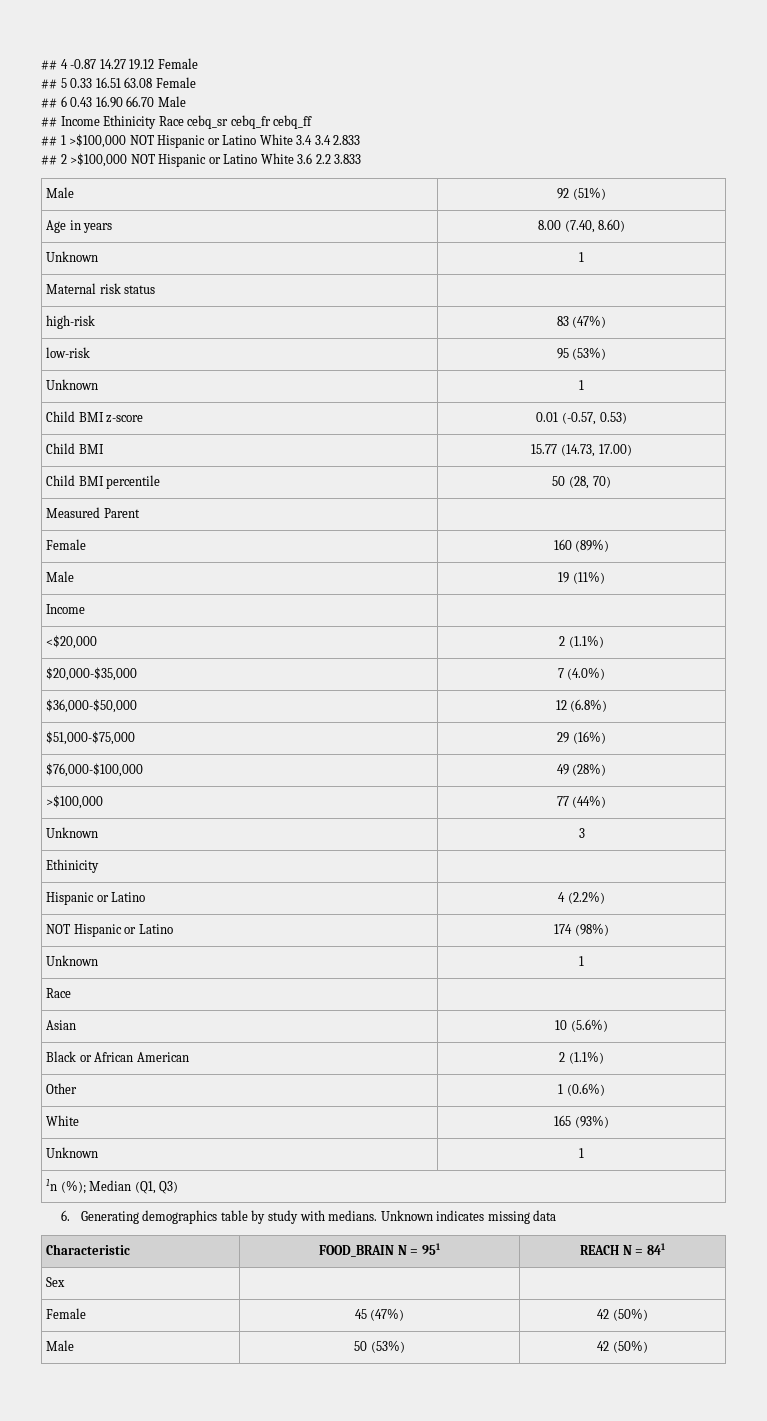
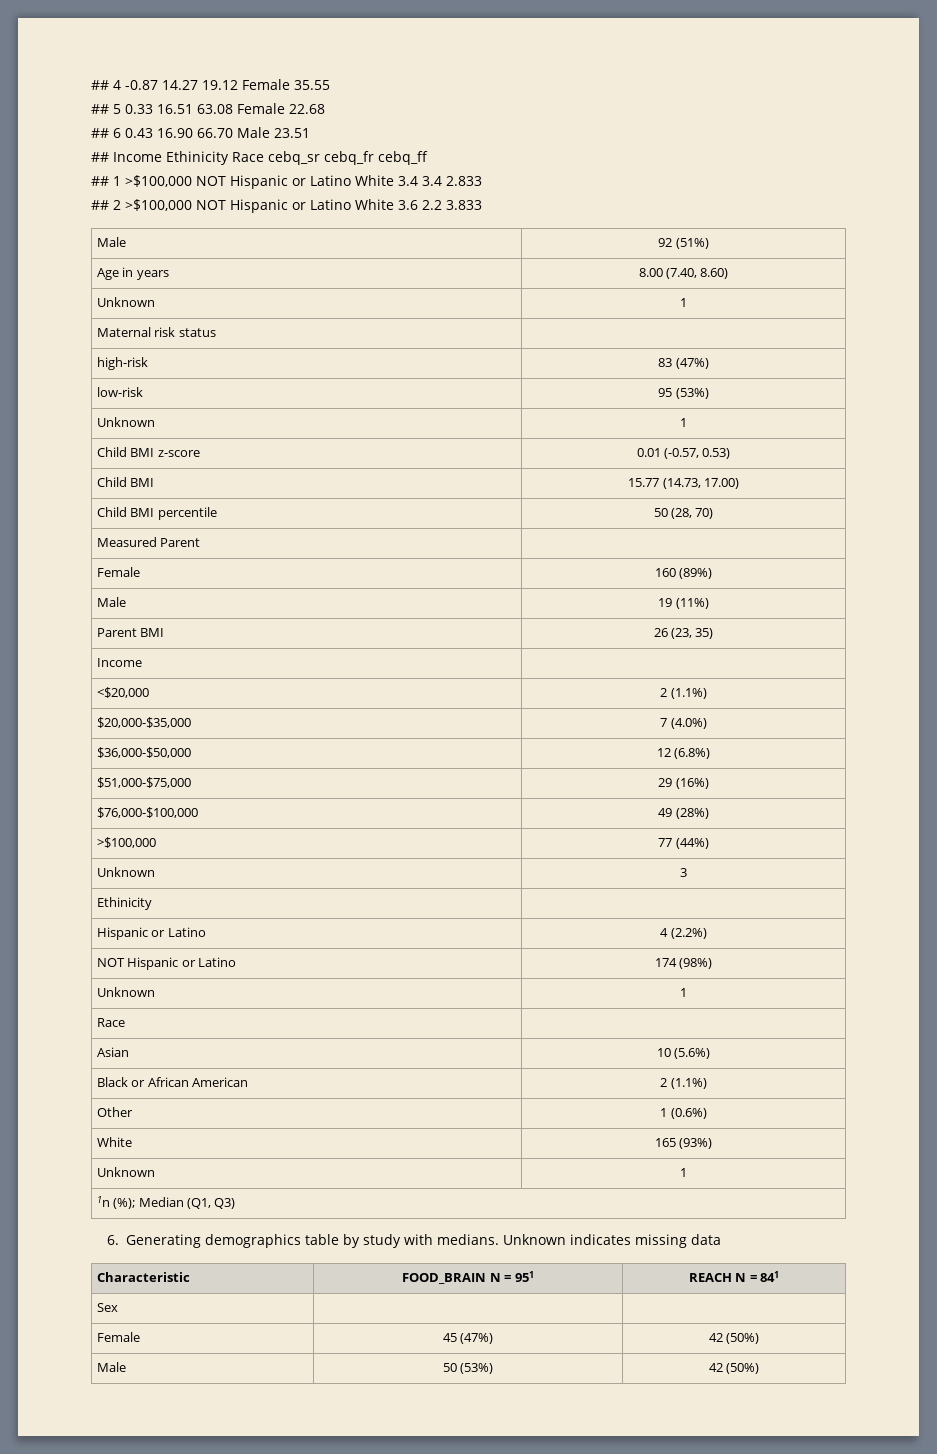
- ## 4 -0.87 14.27 19.12 Female
+ ## 4 -0.87 14.27 19.12 Female 35.55
- ## 5 0.33 16.51 63.08 Female
+ ## 5 0.33 16.51 63.08 Female 22.68
- ## 6 0.43 16.90 66.70 Male
+ ## 6 0.43 16.90 66.70 Male 23.51
+ Parent BMI | 26 (23, 35)

